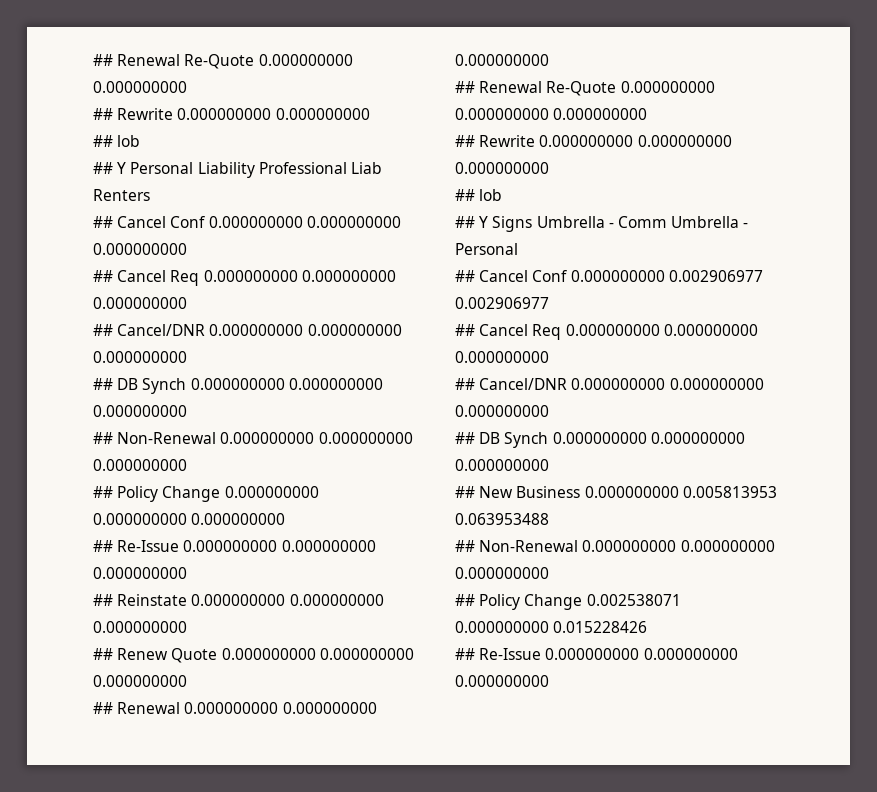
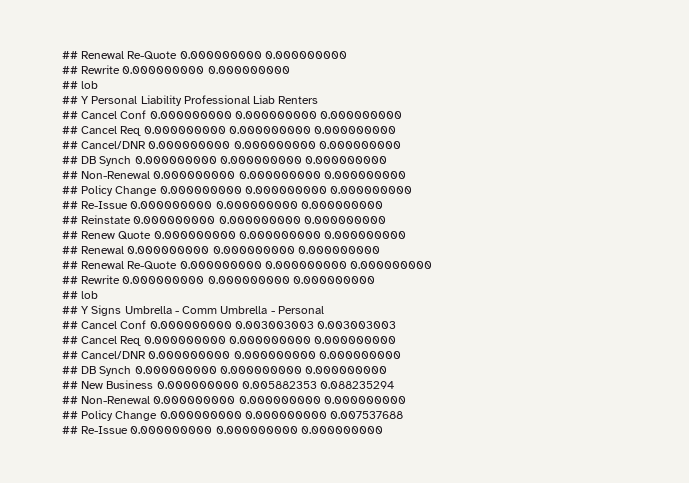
- ## Cancel Conf 0.000000000 0.002906977 0.002906977
+ ## Cancel Conf 0.000000000 0.003003003 0.003003003
- ## New Business 0.000000000 0.005813953 0.063953488
+ ## New Business 0.000000000 0.005882353 0.088235294
  ## Non-Renewal 0.000000000 0.000000000 0.000000000
- ## Policy Change 0.002538071 0.000000000 0.015228426
+ ## Policy Change 0.000000000 0.000000000 0.007537688

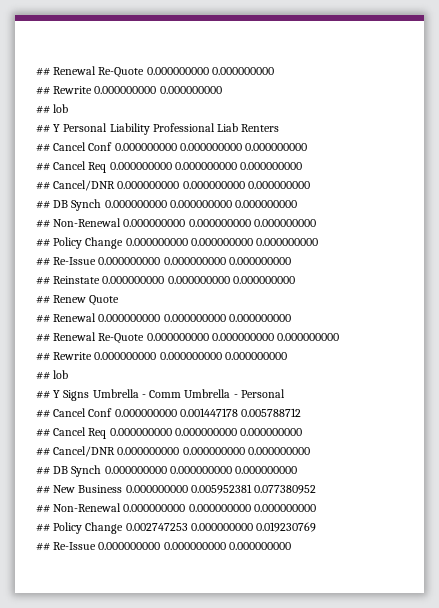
- ## Renew Quote 0.000000000 0.000000000 0.000000000
+ ## Renew Quote
- ## Cancel Conf 0.000000000 0.003003003 0.003003003
+ ## Cancel Conf 0.000000000 0.001447178 0.005788712
- ## New Business 0.000000000 0.005882353 0.088235294
+ ## New Business 0.000000000 0.005952381 0.077380952
  ## Non-Renewal 0.000000000 0.000000000 0.000000000
- ## Policy Change 0.000000000 0.000000000 0.007537688
+ ## Policy Change 0.002747253 0.000000000 0.019230769

